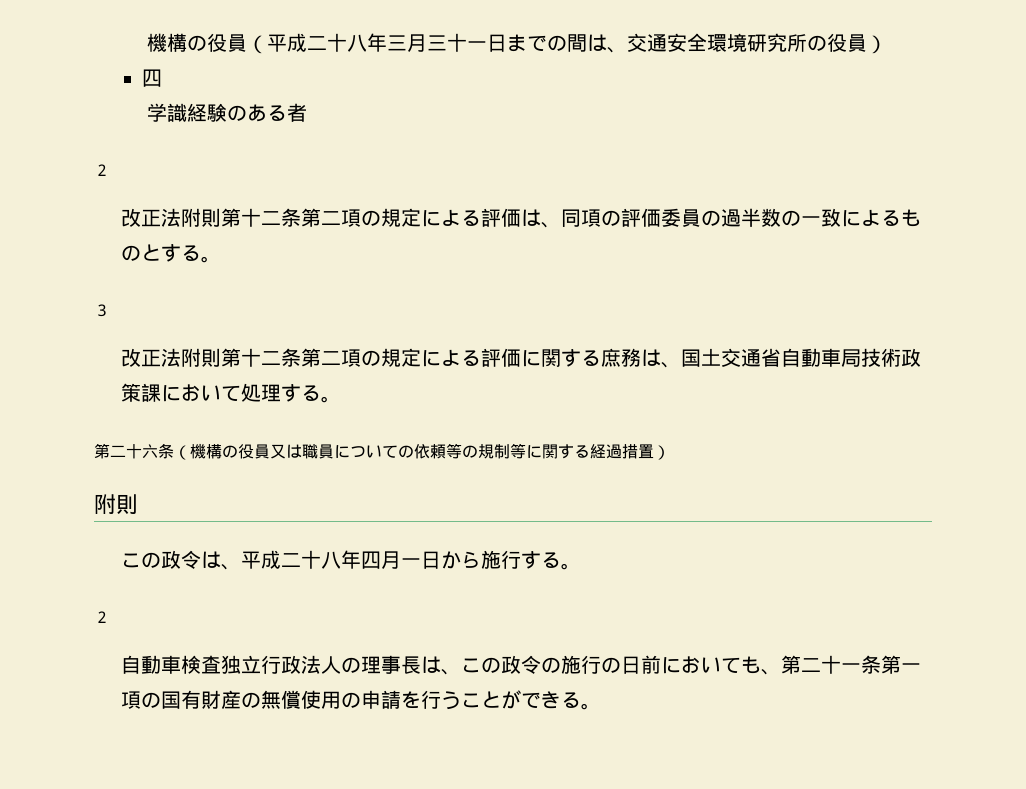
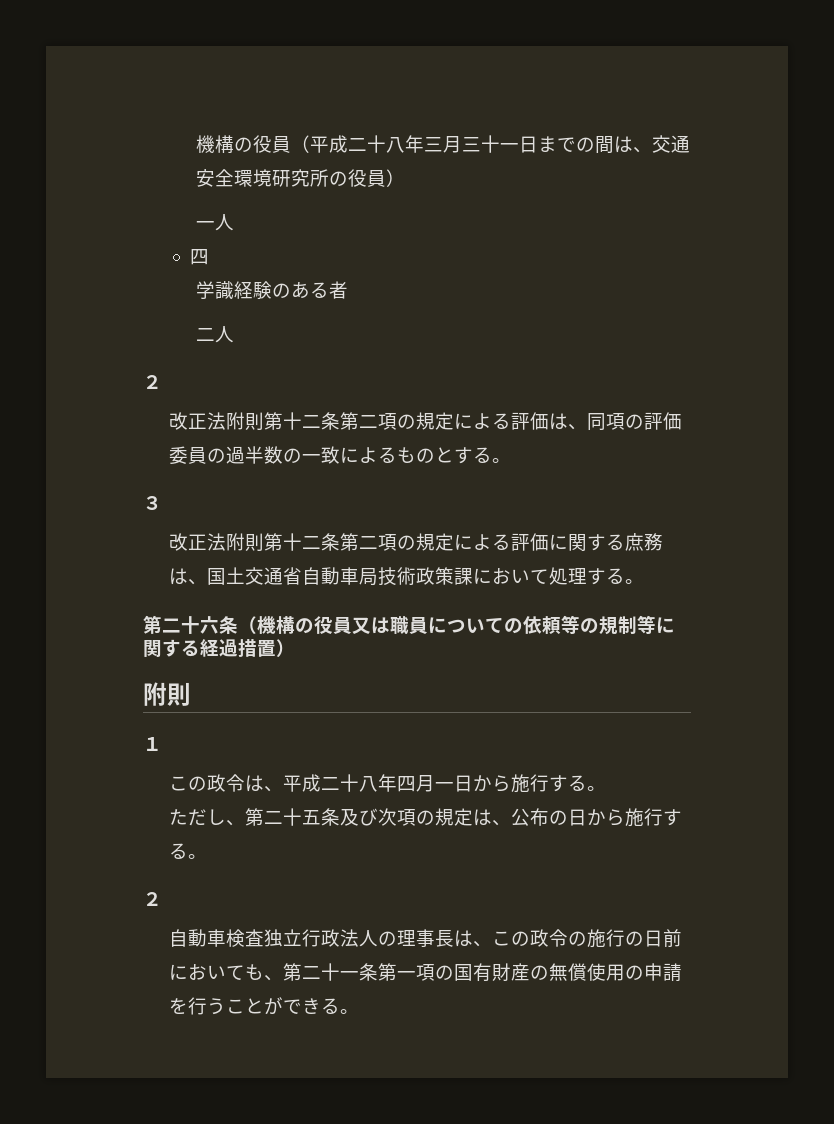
+ 一人
+ 二人
+ １
+ ただし、第二十五条及び次項の規定は、公布の日から施行する。

